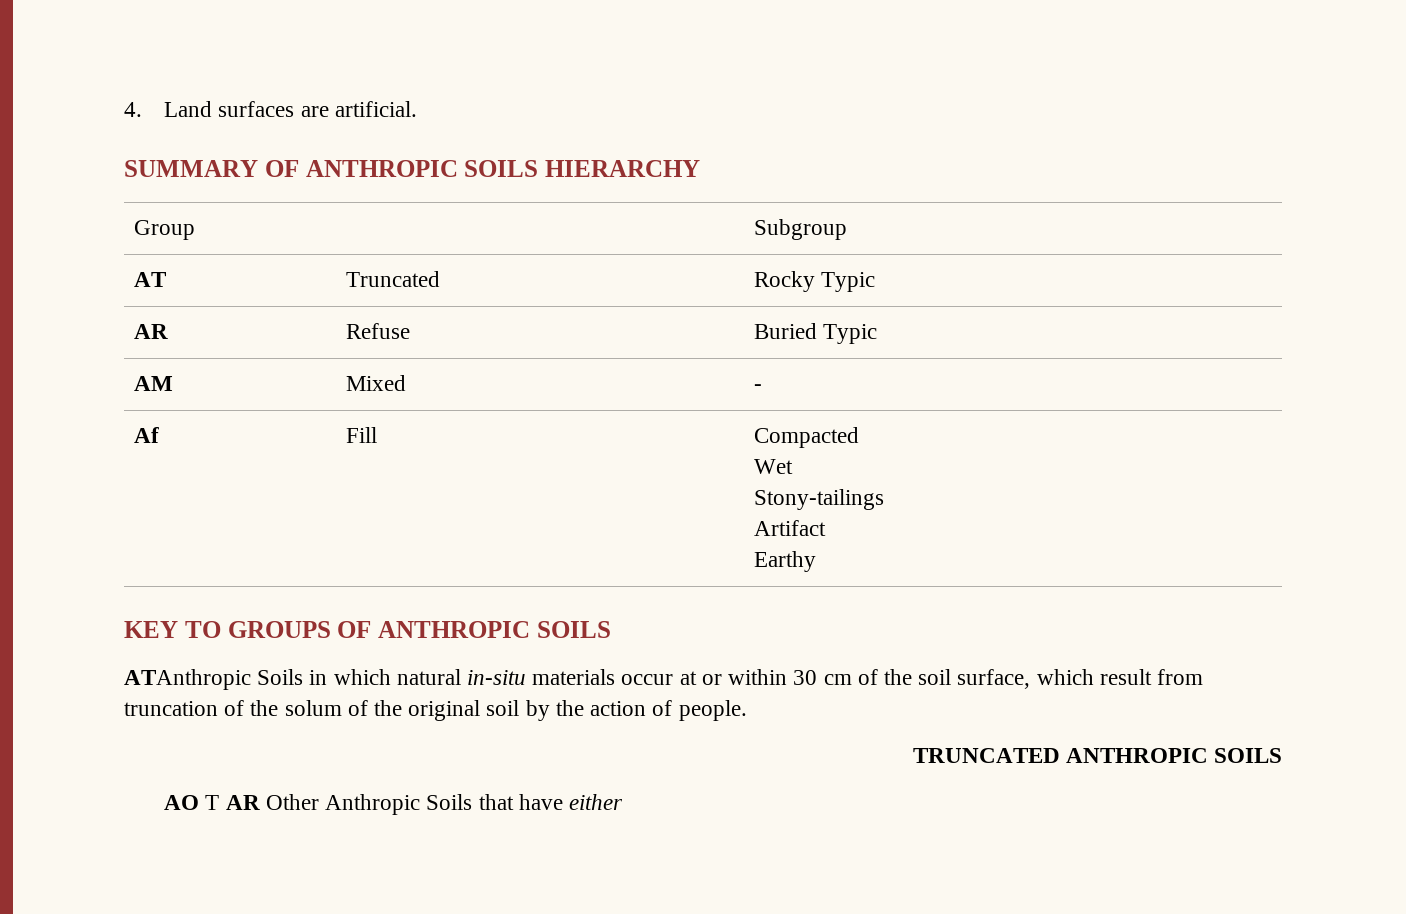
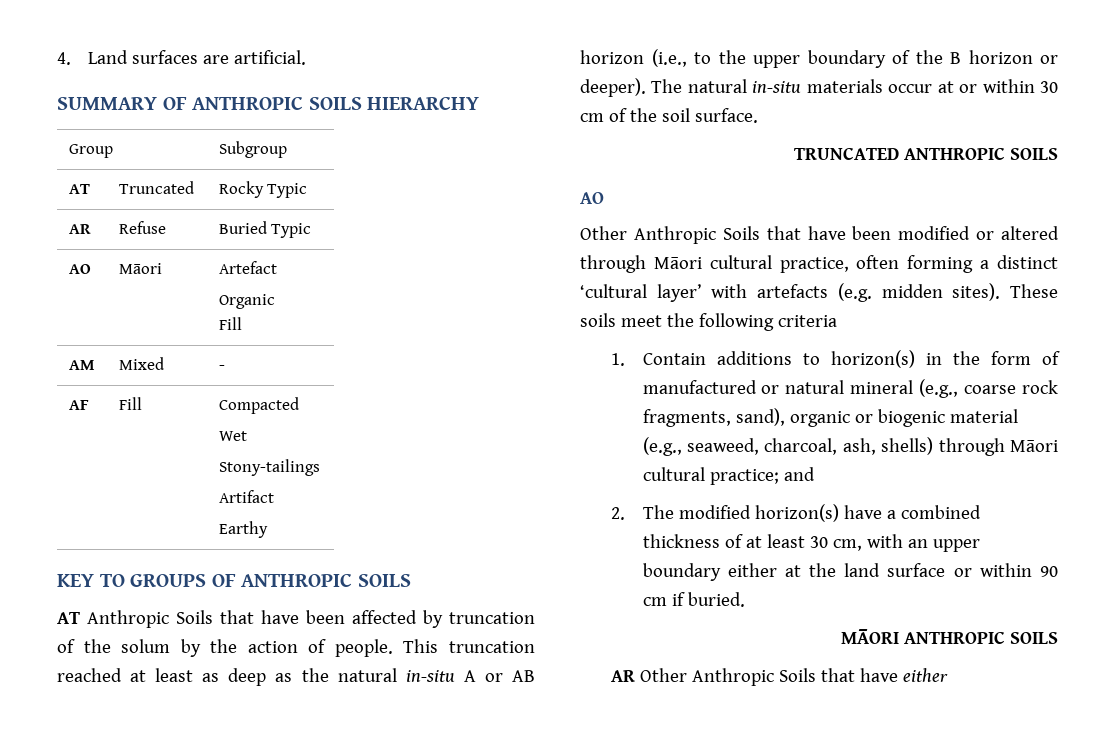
+ AO | Māori | Artefact
+ Organic
+ Fill
- Af | Fill | Compacted
+ AF | Fill | Compacted
- ATAnthropic Soils in which natural in-situ materials occur at or within 30 cm of the soil surface, which result from truncation of the solum of the original soil by the action of people.
+ AT Anthropic Soils that have been affected by truncation of the solum by the action of people. This truncation reached at least as deep as the natural in-situ A or AB horizon (i.e., to the upper boundary of the B horizon or deeper). The natural in-situ materials occur at or within 30 cm of the soil surface.
  TRUNCATED ANTHROPIC SOILS
- AO T AR Other Anthropic Soils that have either
+ AO
+ Other Anthropic Soils that have been modified or altered through Māori cultural practice, often forming a distinct ‘cultural layer’ with artefacts (e.g. midden sites). These soils meet the following criteria
+ 1. Contain additions to horizon(s) in the form of manufactured or natural mineral (e.g., coarse rock fragments, sand), organic or biogenic material (e.g., seaweed, charcoal, ash, shells) through Māori cultural practice; and
+ 2. The modified horizon(s) have a combined thickness of at least 30 cm, with an upper boundary either at the land surface or within 90 cm if buried.
+ MĀORI ANTHROPIC SOILS
+ AR Other Anthropic Soils that have either

